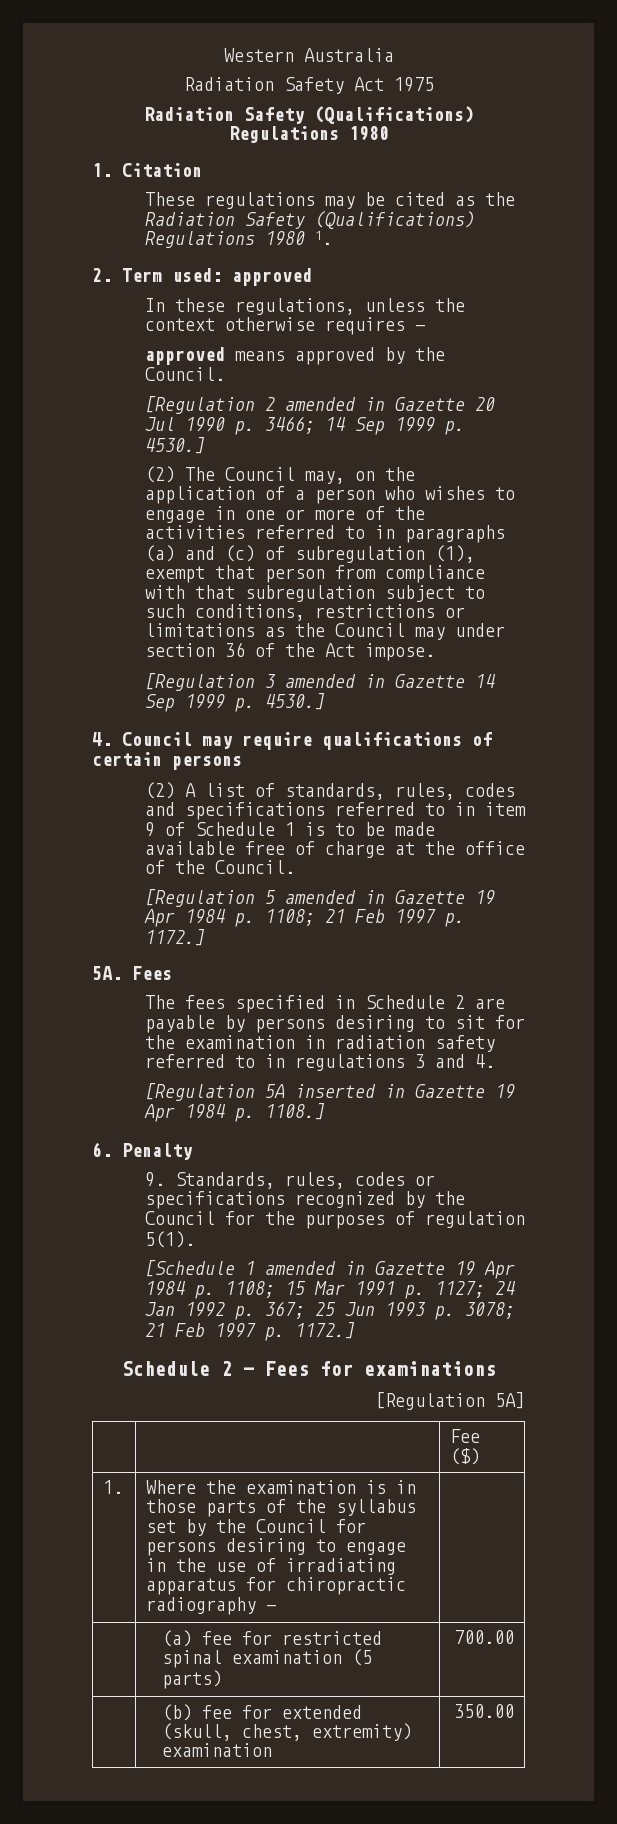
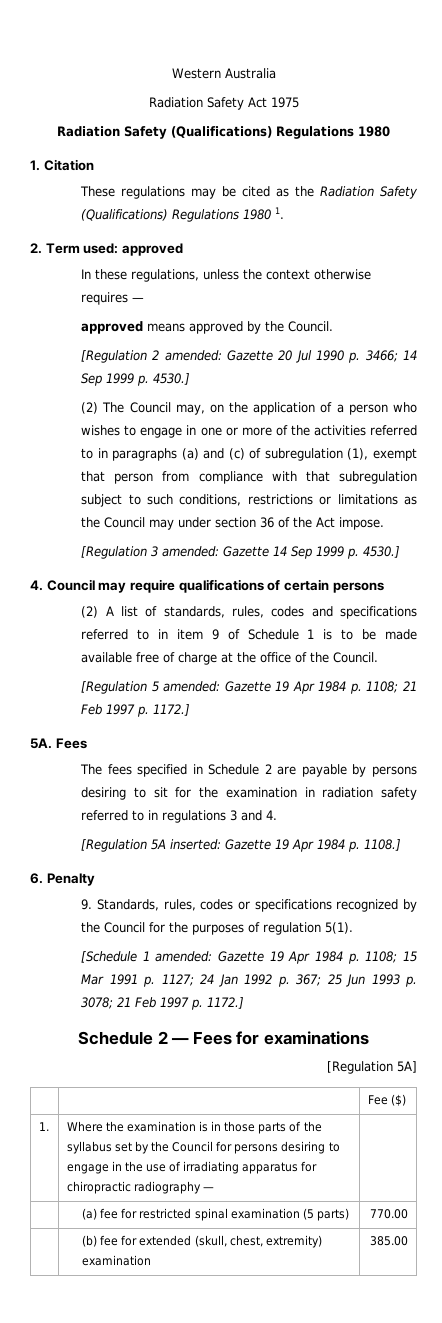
- [Regulation 2 amended in Gazette 20 Jul 1990 p. 3466; 14 Sep 1999 p. 4530.]
+ [Regulation 2 amended: Gazette 20 Jul 1990 p. 3466; 14 Sep 1999 p. 4530.]
- [Regulation 3 amended in Gazette 14 Sep 1999 p. 4530.]
+ [Regulation 3 amended: Gazette 14 Sep 1999 p. 4530.]
- [Regulation 5 amended in Gazette 19 Apr 1984 p. 1108; 21 Feb 1997 p. 1172.]
+ [Regulation 5 amended: Gazette 19 Apr 1984 p. 1108; 21 Feb 1997 p. 1172.]
- [Regulation 5A inserted in Gazette 19 Apr 1984 p. 1108.]
+ [Regulation 5A inserted: Gazette 19 Apr 1984 p. 1108.]
- [Schedule 1 amended in Gazette 19 Apr 1984 p. 1108; 15 Mar 1991 p. 1127; 24 Jan 1992 p. 367; 25 Jun 1993 p. 3078; 21 Feb 1997 p. 1172.]
+ [Schedule 1 amended: Gazette 19 Apr 1984 p. 1108; 15 Mar 1991 p. 1127; 24 Jan 1992 p. 367; 25 Jun 1993 p. 3078; 21 Feb 1997 p. 1172.]
- | (a) fee for restricted spinal examination (5 parts) | 700.00
+ | (a) fee for restricted spinal examination (5 parts) | 770.00
- | (b) fee for extended (skull, chest, extremity) examination | 350.00
+ | (b) fee for extended (skull, chest, extremity) examination | 385.00

